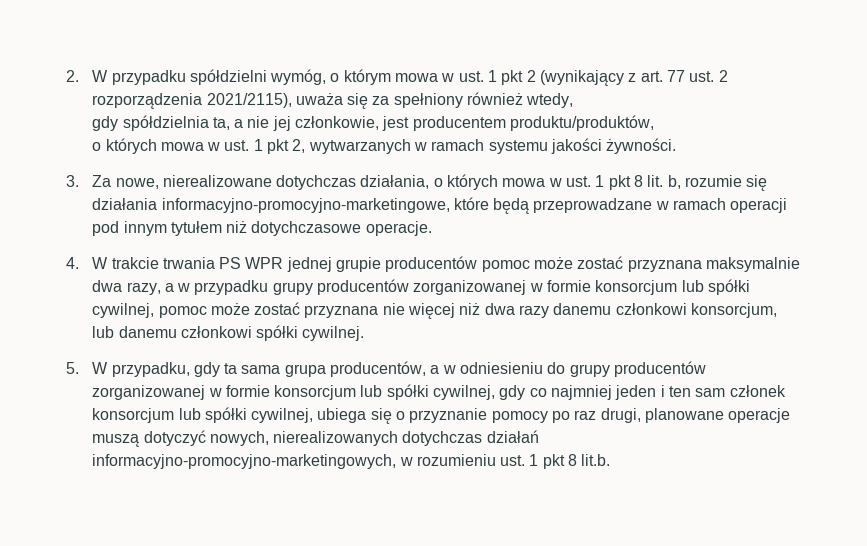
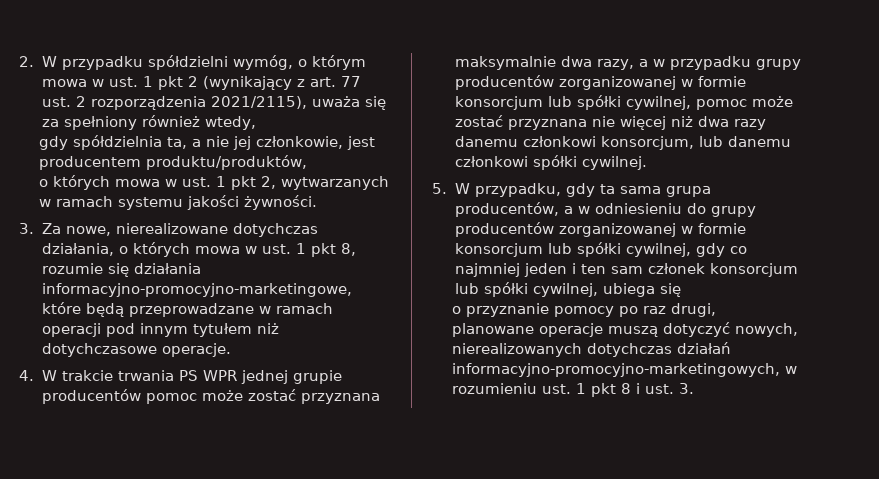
- 3. Za nowe, nierealizowane dotychczas działania, o których mowa w ust. 1 pkt 8 lit. b, rozumie się działania informacyjno-promocyjno-marketingowe, które będą przeprowadzane w ramach operacji pod innym tytułem niż dotychczasowe operacje.
+ 3. Za nowe, nierealizowane dotychczas działania, o których mowa w ust. 1 pkt 8, rozumie się działania informacyjno-promocyjno-marketingowe, które będą przeprowadzane w ramach operacji pod innym tytułem niż dotychczasowe operacje.
- 5. W przypadku, gdy ta sama grupa producentów, a w odniesieniu do grupy producentów zorganizowanej w formie konsorcjum lub spółki cywilnej, gdy co najmniej jeden i ten sam członek konsorcjum lub spółki cywilnej, ubiega się o przyznanie pomocy po raz drugi, planowane operacje muszą dotyczyć nowych, nierealizowanych dotychczas działań informacyjno-promocyjno-marketingowych, w rozumieniu ust. 1 pkt 8 lit.b.
+ 5. W przypadku, gdy ta sama grupa producentów, a w odniesieniu do grupy producentów zorganizowanej w formie konsorcjum lub spółki cywilnej, gdy co najmniej jeden i ten sam członek konsorcjum lub spółki cywilnej, ubiega się
+ o przyznanie pomocy po raz drugi, planowane operacje muszą dotyczyć nowych, nierealizowanych dotychczas działań informacyjno-promocyjno-marketingowych, w rozumieniu ust. 1 pkt 8 i ust. 3.

